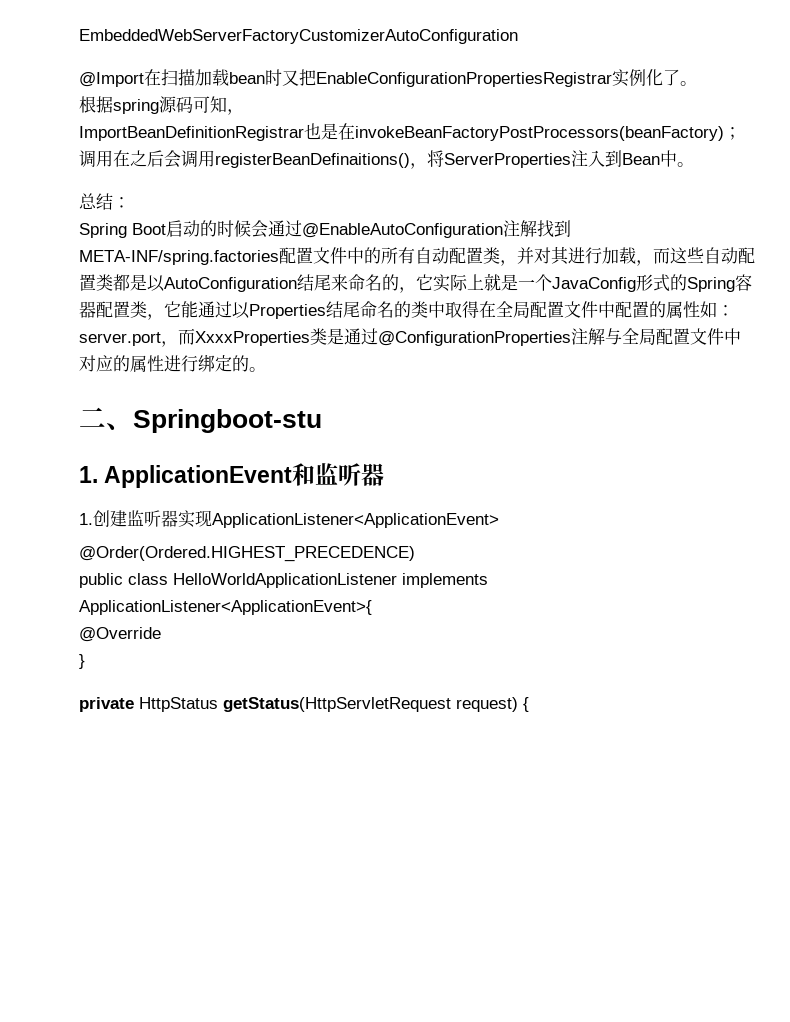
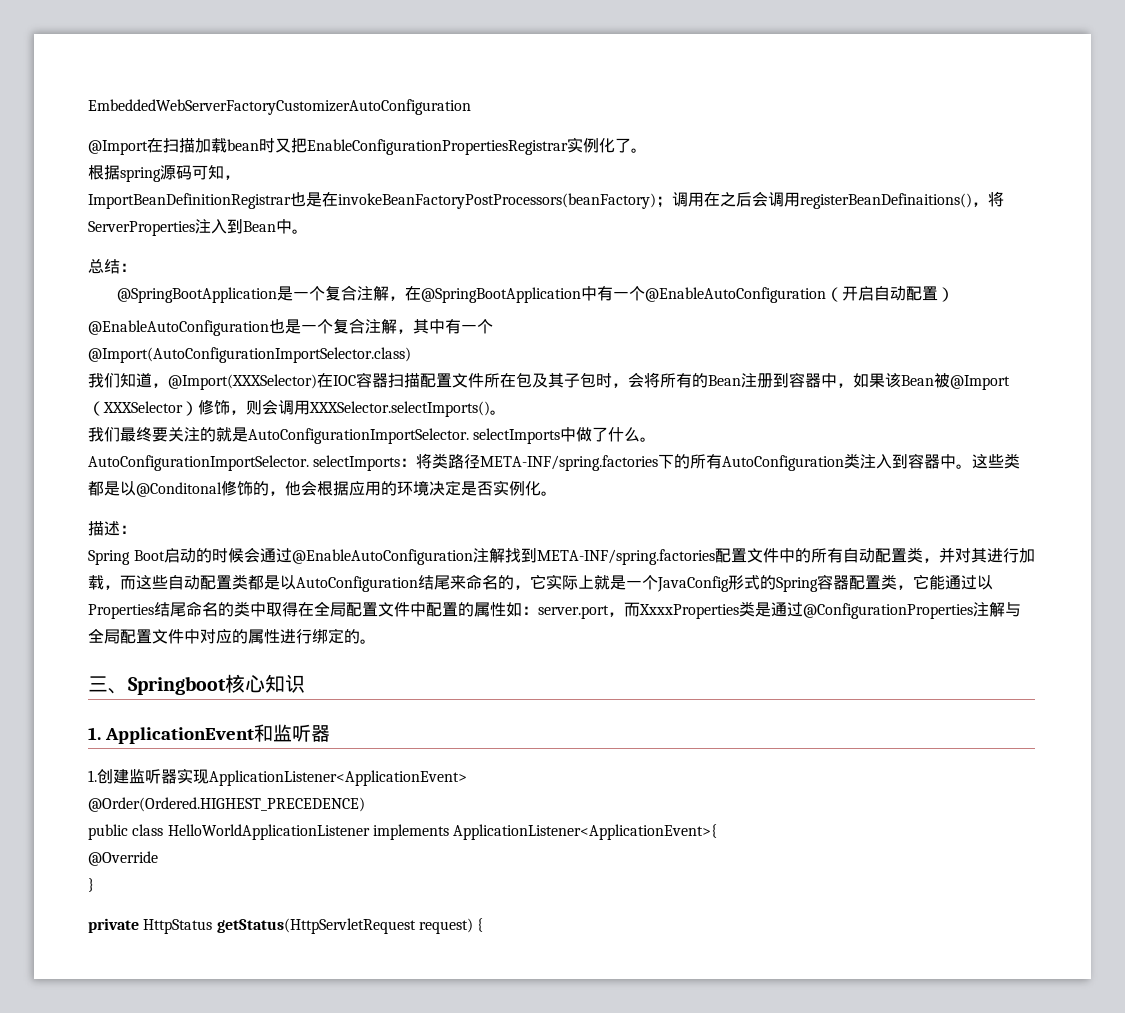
+ @SpringBootApplication是一个复合注解，在@SpringBootApplication中有一个@EnableAutoConfiguration（开启自动配置）
+ @EnableAutoConfiguration也是一个复合注解，其中有一个
+ @Import(AutoConfigurationImportSelector.class)
+ 我们知道，@Import(XXXSelector)在IOC容器扫描配置文件所在包及其子包时，会将所有的Bean注册到容器中，如果该Bean被@Import（XXXSelector）修饰，则会调用XXXSelector.selectImports()。
+ 我们最终要关注的就是AutoConfigurationImportSelector. selectImports中做了什么。
+ AutoConfigurationImportSelector. selectImports：将类路径META-INF/spring.factories下的所有AutoConfiguration类注入到容器中。这些类都是以@Conditonal修饰的，他会根据应用的环境决定是否实例化。
+ 描述：
- 二、Springboot-stu
+ 三、Springboot核心知识

